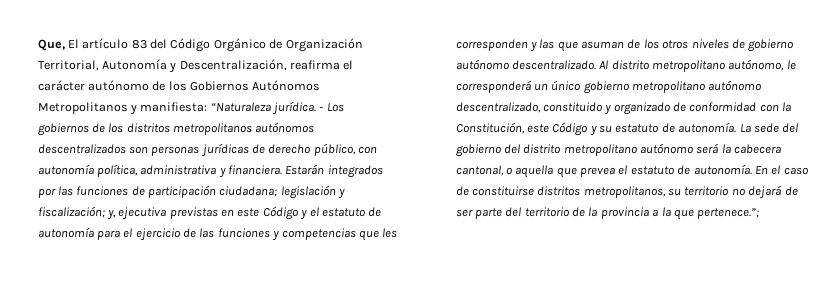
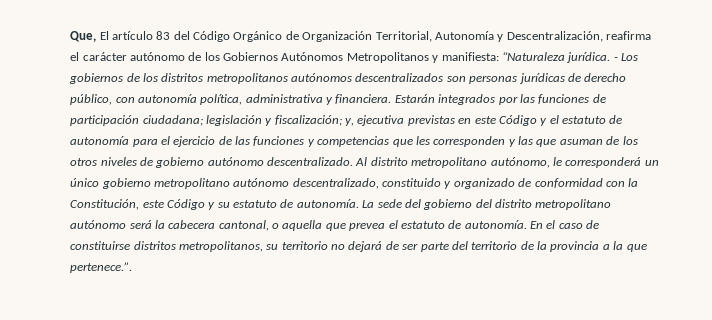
- En el caso de constituirse distritos metropolitanos, su territorio no dejará de ser parte del territorio de la provincia a la que pertenece.”;
+ En el caso de constituirse distritos metropolitanos, su territorio no dejará de ser parte del territorio de la provincia a la que pertenece.”.

